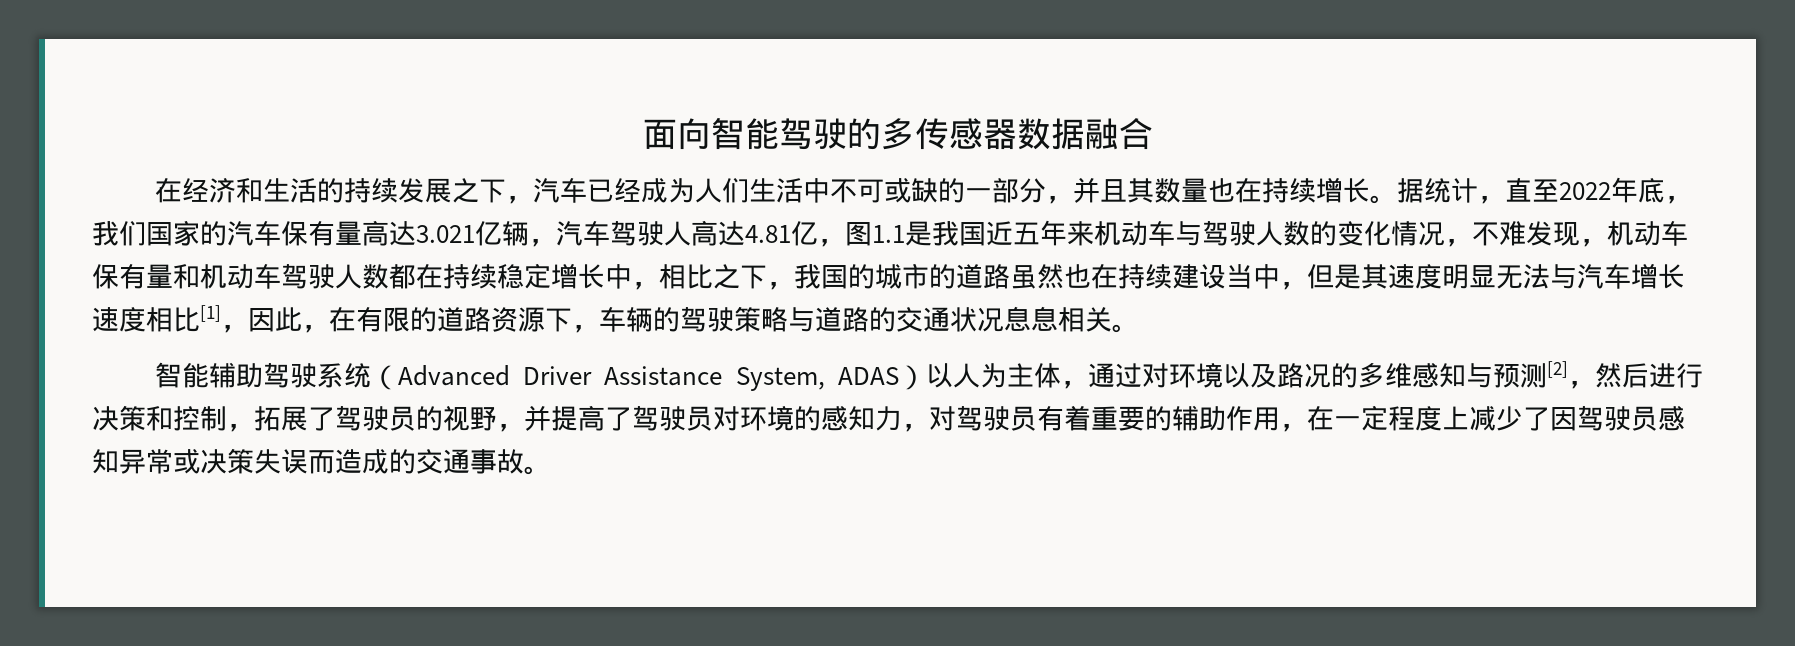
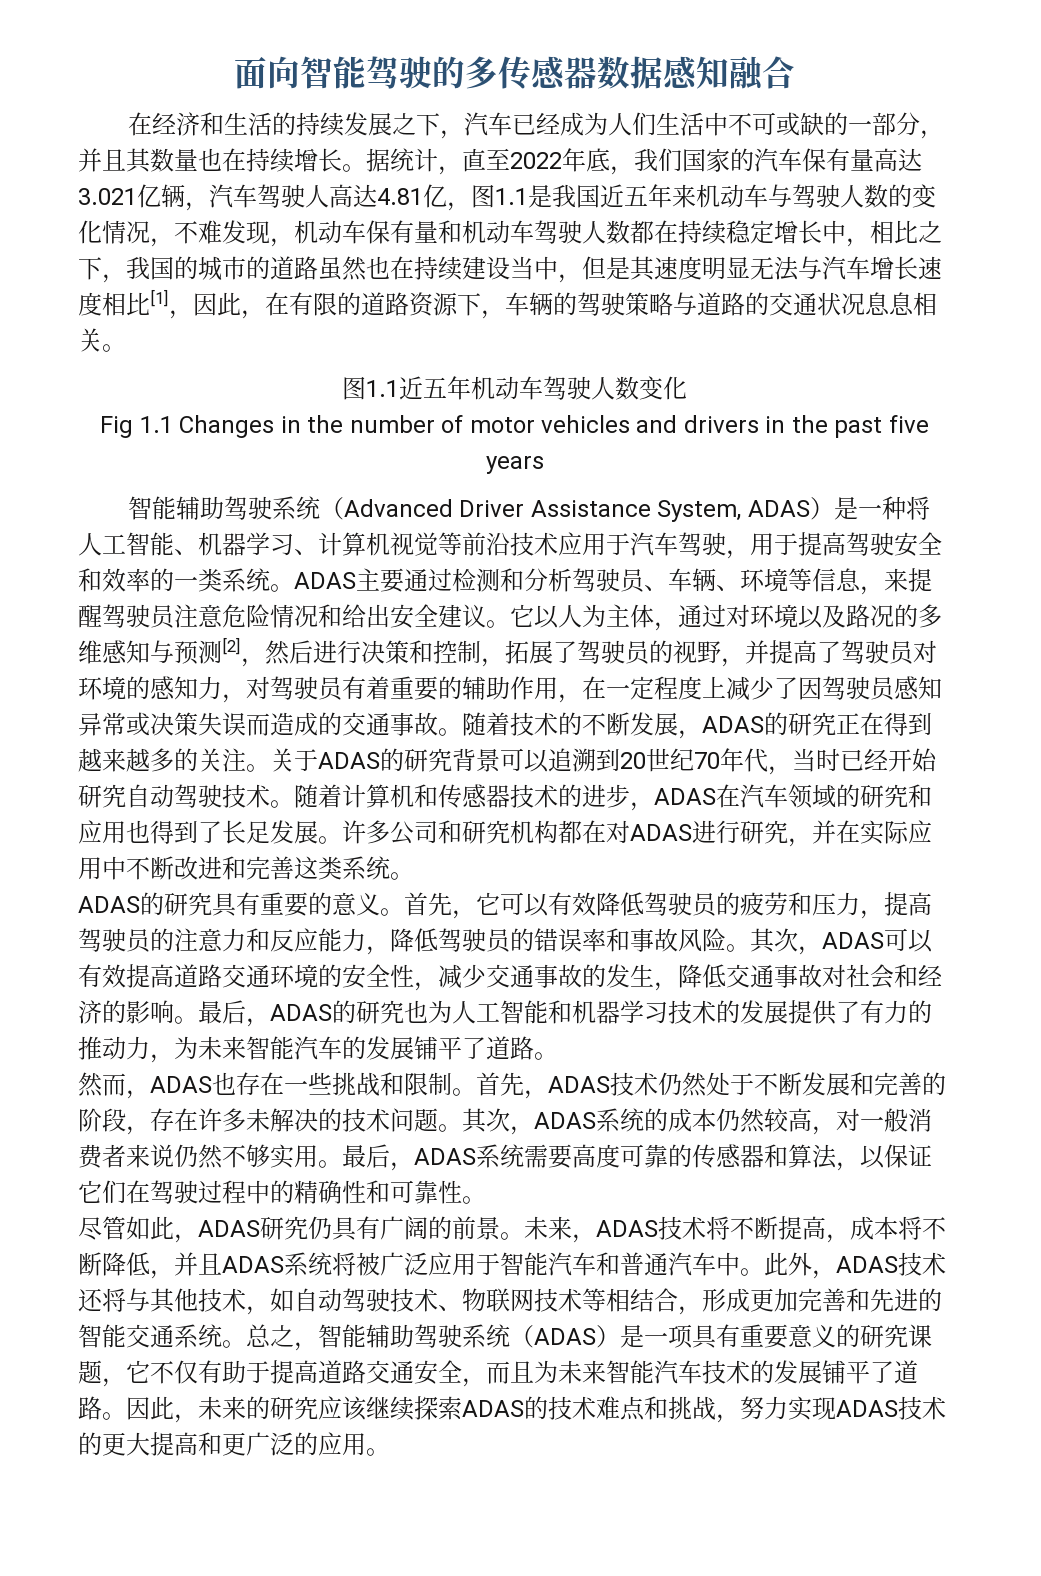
- 面向智能驾驶的多传感器数据融合
+ 面向智能驾驶的多传感器数据感知融合
+ 图1.1近五年机动车驾驶人数变化
+ Fig 1.1 Changes in the number of motor vehicles and drivers in the past five years
- 智能辅助驾驶系统（Advanced Driver Assistance System, ADAS）以人为主体，通过对环境以及路况的多维感知与预测[2]，然后进行决策和控制，拓展了驾驶员的视野，并提高了驾驶员对环境的感知力，对驾驶员有着重要的辅助作用，在一定程度上减少了因驾驶员感知异常或决策失误而造成的交通事故。
+ 智能辅助驾驶系统（Advanced Driver Assistance System, ADAS）是一种将人工智能、机器学习、计算机视觉等前沿技术应用于汽车驾驶，用于提高驾驶安全和效率的一类系统。ADAS主要通过检测和分析驾驶员、车辆、环境等信息，来提醒驾驶员注意危险情况和给出安全建议。它以人为主体，通过对环境以及路况的多维感知与预测[2]，然后进行决策和控制，拓展了驾驶员的视野，并提高了驾驶员对环境的感知力，对驾驶员有着重要的辅助作用，在一定程度上减少了因驾驶员感知异常或决策失误而造成的交通事故。
+ 随着技术的不断发展，ADAS的研究正在得到越来越多的关注。关于ADAS的研究背景可以追溯到20世纪70年代，当时已经开始研究自动驾驶技术。随着计算机和传感器技术的进步，ADAS在汽车领域的研究和应用也得到了长足发展。许多公司和研究机构都在对ADAS进行研究，并在实际应用中不断改进和完善这类系统。
+ ADAS的研究具有重要的意义。首先，它可以有效降低驾驶员的疲劳和压力，提高驾驶员的注意力和反应能力，降低驾驶员的错误率和事故风险。其次，ADAS可以有效提高道路交通环境的安全性，减少交通事故的发生，降低交通事故对社会和经济的影响。最后，ADAS的研究也为人工智能和机器学习技术的发展提供了有力的推动力，为未来智能汽车的发展铺平了道路。
+ 然而，ADAS也存在一些挑战和限制。首先，ADAS技术仍然处于不断发展和完善的阶段，存在许多未解决的技术问题。其次，ADAS系统的成本仍然较高，对一般消费者来说仍然不够实用。最后，ADAS系统需要高度可靠的传感器和算法，以保证它们在驾驶过程中的精确性和可靠性。
+ 尽管如此，ADAS研究仍具有广阔的前景。未来，ADAS技术将不断提高，成本将不断降低，并且ADAS系统将被广泛应用于智能汽车和普通汽车中。此外，ADAS技术还将与其他技术，如自动驾驶技术、物联网技术等相结合，形成更加完善和先进的智能交通系统。总之，智能辅助驾驶系统（ADAS）是一项具有重要意义的研究课题，它不仅有助于提高道路交通安全，而且为未来智能汽车技术的发展铺平了道路。因此，未来的研究应该继续探索ADAS的技术难点和挑战，努力实现ADAS技术的更大提高和更广泛的应用。

